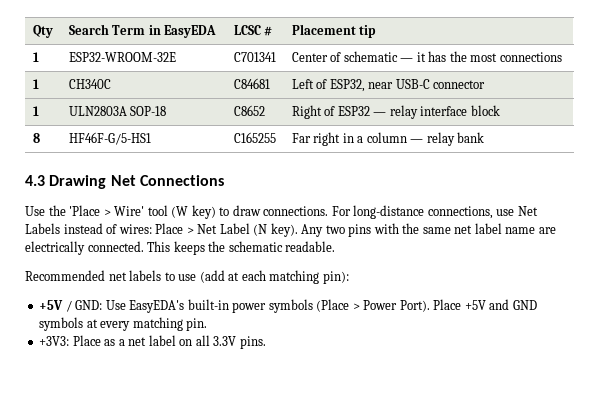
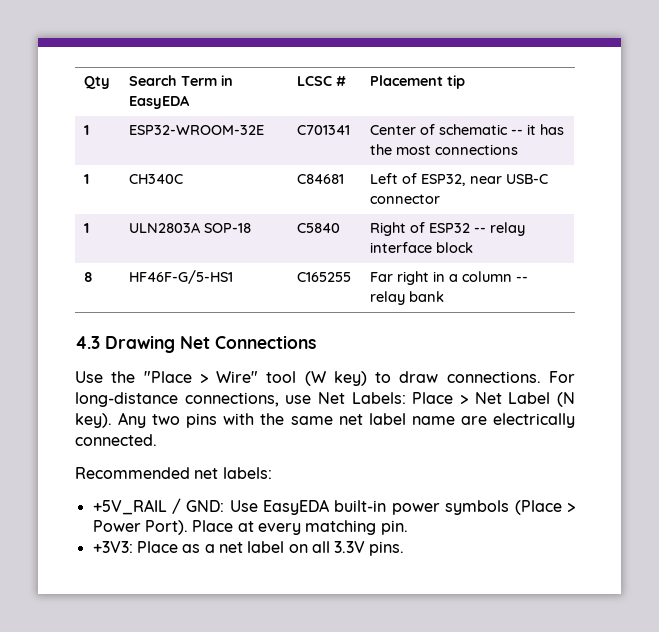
- 1 | ESP32-WROOM-32E | C701341 | Center of schematic — it has the most connections
+ 1 | ESP32-WROOM-32E | C701341 | Center of schematic -- it has the most connections
- 1 | ULN2803A SOP-18 | C8652 | Right of ESP32 — relay interface block
+ 1 | ULN2803A SOP-18 | C5840 | Right of ESP32 -- relay interface block
- 8 | HF46F-G/5-HS1 | C165255 | Far right in a column — relay bank
+ 8 | HF46F-G/5-HS1 | C165255 | Far right in a column -- relay bank
- Use the 'Place > Wire' tool (W key) to draw connections.
+ Use the "Place > Wire" tool (W key) to draw connections.
- For long-distance connections, use Net Labels instead of wires: Place > Net Label (N key).
+ For long-distance connections, use Net Labels: Place > Net Label (N key).
- Any two pins with the same net label name are electrically connected. This keeps the schematic readable.
- Recommended net labels to use (add at each matching pin):
- +5V / GND: Use EasyEDA's built-in power symbols (Place > Power Port).
+ Any two pins with the same net label name are electrically connected.
+ Recommended net labels:
+ +5V_RAIL / GND: Use EasyEDA built-in power symbols (Place > Power Port).
- Place +5V and GND symbols at every matching pin.
+ Place at every matching pin.

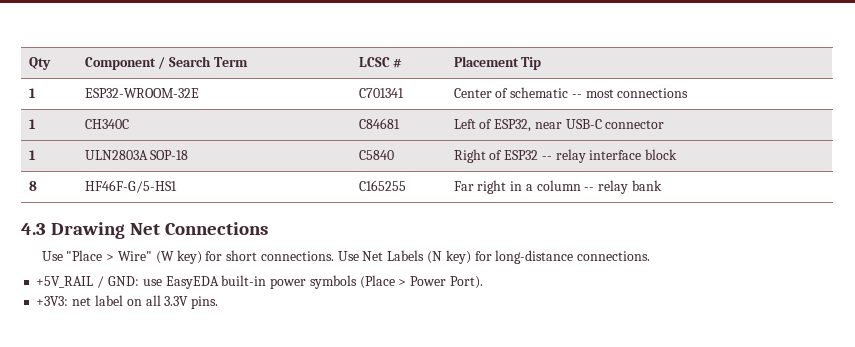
- Qty | Search Term in EasyEDA | LCSC # | Placement tip
+ Qty | Component / Search Term | LCSC # | Placement Tip
- 1 | ESP32-WROOM-32E | C701341 | Center of schematic -- it has the most connections
+ 1 | ESP32-WROOM-32E | C701341 | Center of schematic -- most connections
- Use the "Place > Wire" tool (W key) to draw connections. For long-distance connections, use Net Labels: Place > Net Label (N key). Any two pins with the same net label name are electrically connected.
- Recommended net labels:
+ Use "Place > Wire" (W key) for short connections. Use Net Labels (N key) for long-distance connections.
- +5V_RAIL / GND: Use EasyEDA built-in power symbols (Place > Power Port). Place at every matching pin.
- +3V3: Place as a net label on all 3.3V pins.
+ +5V_RAIL / GND: use EasyEDA built-in power symbols (Place > Power Port).
+ +3V3: net label on all 3.3V pins.

